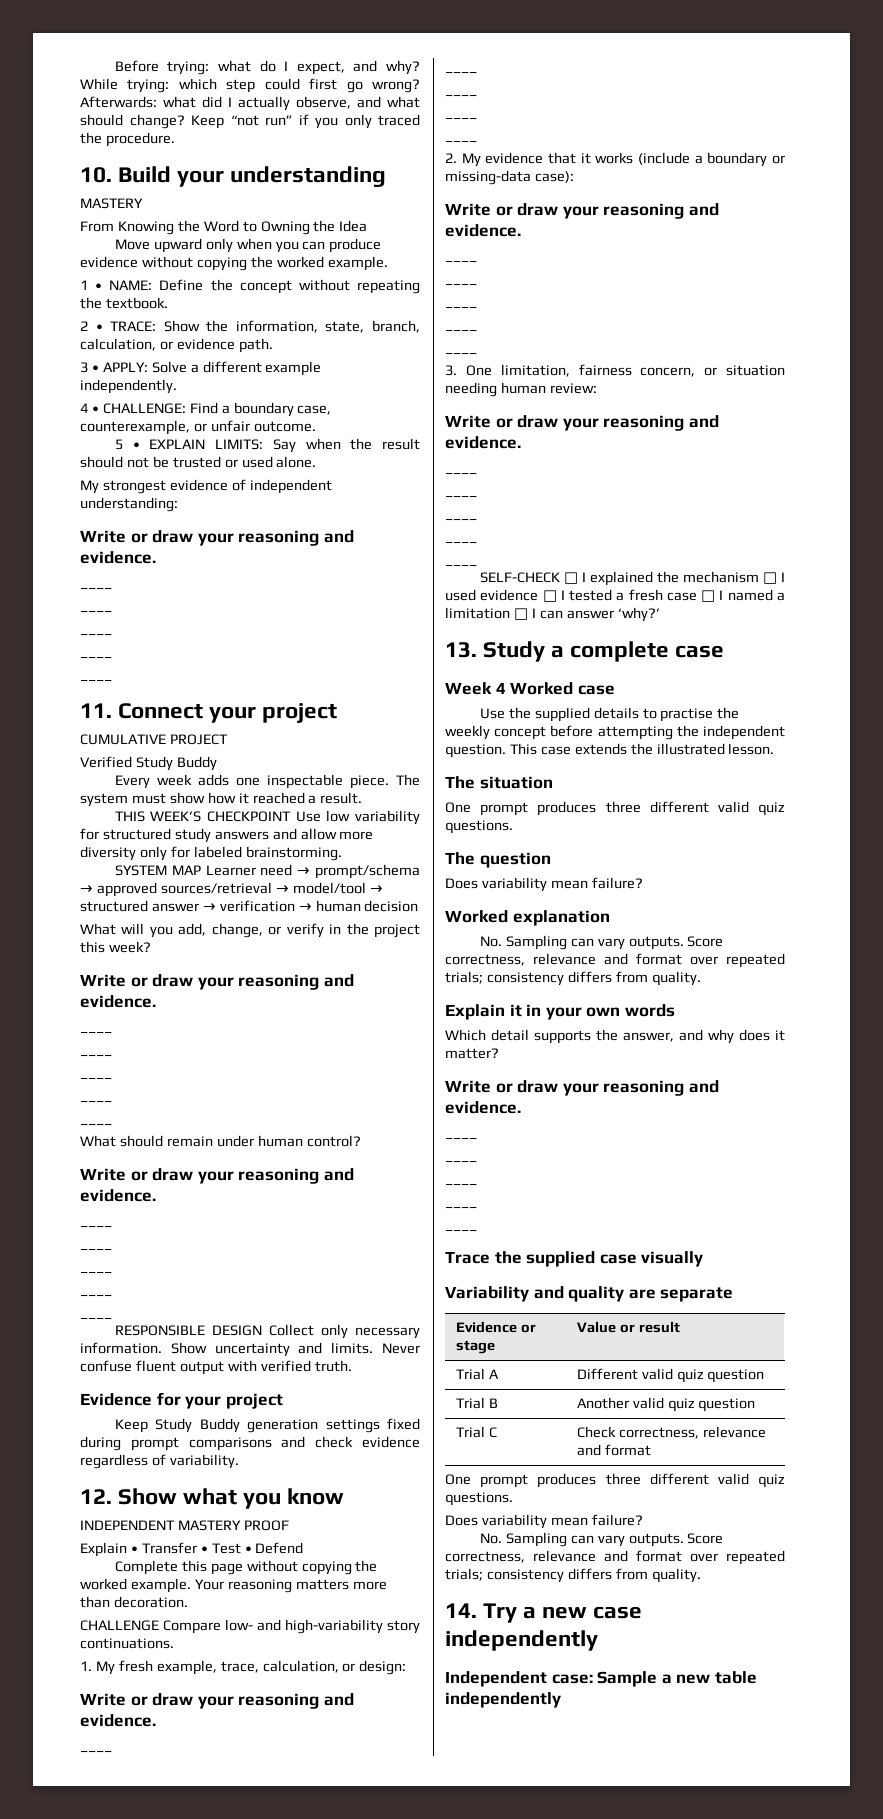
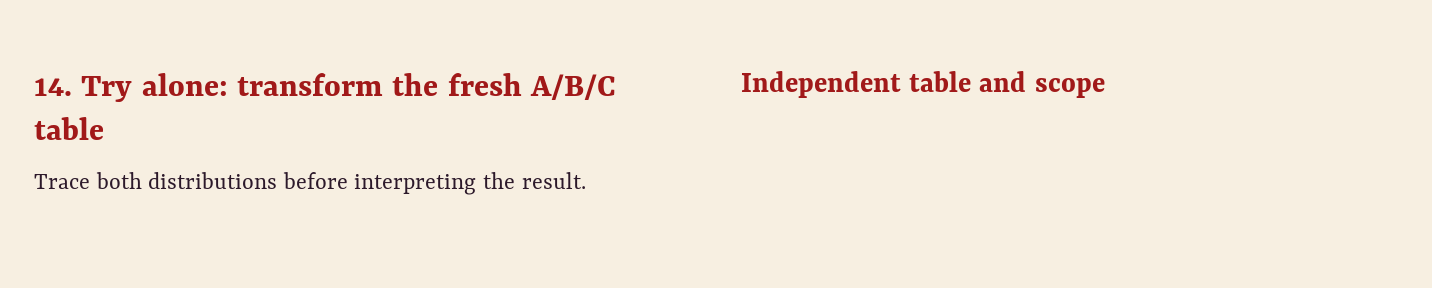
- Before trying: what do I expect, and why? While trying: which step could first go wrong? Afterwards: what did I actually observe, and what should change? Keep “not run” if you only traced the procedure.
- 10. Build your understanding
- MASTERY
- From Knowing the Word to Owning the Idea
- Move upward only when you can produce evidence without copying the worked example.
- 1 • NAME: Define the concept without repeating the textbook.
- 2 • TRACE: Show the information, state, branch, calculation, or evidence path.
- 3 • APPLY: Solve a different example independently.
- 4 • CHALLENGE: Find a boundary case, counterexample, or unfair outcome.
- 5 • EXPLAIN LIMITS: Say when the result should not be trusted or used alone.
- My strongest evidence of independent understanding:
- Write or draw your reasoning and evidence.
- ____
- ____
- ____
- ____
- ____
- 11. Connect your project
- CUMULATIVE PROJECT
- Verified Study Buddy
- Every week adds one inspectable piece. The system must show how it reached a result.
- THIS WEEK’S CHECKPOINT Use low variability for structured study answers and allow more diversity only for labeled brainstorming.
- SYSTEM MAP Learner need → prompt/schema → approved sources/retrieval → model/tool → structured answer → verification → human decision
- What will you add, change, or verify in the project this week?
- Write or draw your reasoning and evidence.
- ____
- ____
- ____
- ____
- ____
- What should remain under human control?
- Write or draw your reasoning and evidence.
- ____
- ____
- ____
- ____
- ____
- RESPONSIBLE DESIGN Collect only necessary information. Show uncertainty and limits. Never confuse fluent output with verified truth.
- Evidence for your project
- Keep Study Buddy generation settings fixed during prompt comparisons and check evidence regardless of variability.
- 12. Show what you know
- INDEPENDENT MASTERY PROOF
- Explain • Transfer • Test • Defend
- Complete this page without copying the worked example. Your reasoning matters more than decoration.
- CHALLENGE Compare low- and high-variability story continuations.
- 1. My fresh example, trace, calculation, or design:
- Write or draw your reasoning and evidence.
- ____
- ____
- ____
- ____
- ____
- 2. My evidence that it works (include a boundary or missing-data case):
- Write or draw your reasoning and evidence.
- ____
- ____
- ____
- ____
- ____
- 3. One limitation, fairness concern, or situation needing human review:
- Write or draw your reasoning and evidence.
- ____
- ____
- ____
- ____
- ____
- SELF-CHECK □ I explained the mechanism □ I used evidence □ I tested a fresh case □ I named a limitation □ I can answer ‘why?’
- 13. Study a complete case
- Week 4 Worked case
- Use the supplied details to practise the weekly concept before attempting the independent question. This case extends the illustrated lesson.
- The situation
- One prompt produces three different valid quiz questions.
- The question
- Does variability mean failure?
- Worked explanation
- No. Sampling can vary outputs. Score correctness, relevance and format over repeated trials; consistency differs from quality.
- Explain it in your own words
- Which detail supports the answer, and why does it matter?
- Write or draw your reasoning and evidence.
- ____
- ____
- ____
- ____
- ____
- Trace the supplied case visually
- Variability and quality are separate
- Evidence or stage | Value or result
- Trial A | Different valid quiz question
- Trial B | Another valid quiz question
- Trial C | Check correctness, relevance and format
- One prompt produces three different valid quiz questions.
- Does variability mean failure?
- No. Sampling can vary outputs. Score correctness, relevance and format over repeated trials; consistency differs from quality.
- 14. Try a new case independently
- Independent case: Sample a new table independently
+ 14. Try alone: transform the fresh A/B/C table
+ Trace both distributions before interpreting the result.
+ Independent table and scope

